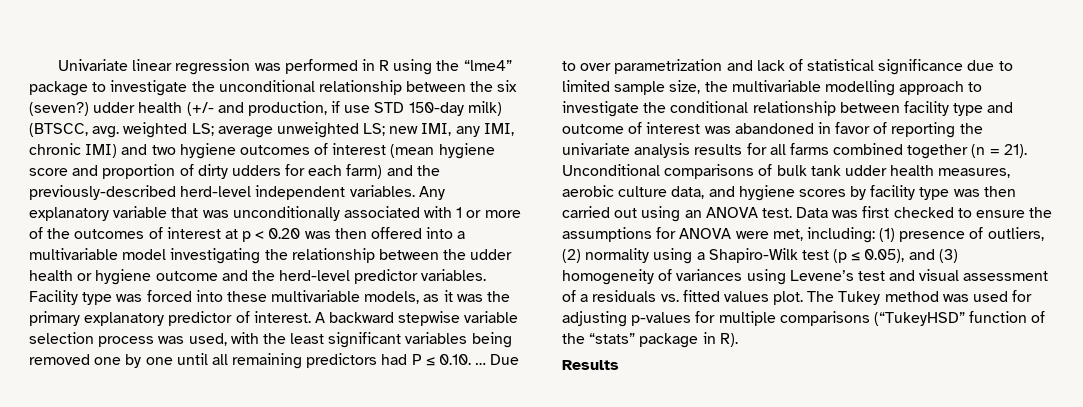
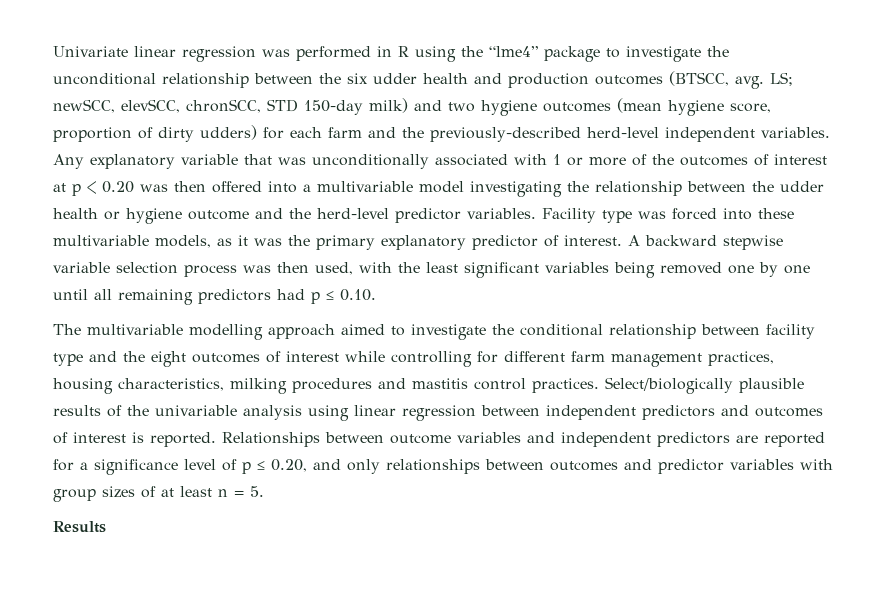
- Univariate linear regression was performed in R using the “lme4” package to investigate the unconditional relationship between the six (seven?) udder health (+/- and production, if use STD 150-day milk) (BTSCC, avg. weighted LS; average unweighted LS; new IMI, any IMI, chronic IMI) and two hygiene outcomes of interest (mean hygiene score and proportion of dirty udders for each farm) and the previously-described herd-level independent variables.
+ Univariate linear regression was performed in R using the “lme4” package to investigate the unconditional relationship between the six udder health and production outcomes (BTSCC, avg. LS; newSCC, elevSCC, chronSCC, STD 150-day milk) and two hygiene outcomes (mean hygiene score, proportion of dirty udders) for each farm and the previously-described herd-level independent variables.
- A backward stepwise variable selection process was used, with the least significant variables being removed one by one until all remaining predictors had P ≤ 0.10. … Due to over parametrization and lack of statistical significance due to limited sample size, the multivariable modelling approach to investigate the conditional relationship between facility type and outcome of interest was abandoned in favor of reporting the univariate analysis results for all farms combined together (n = 21). Unconditional comparisons of bulk tank udder health measures, aerobic culture data, and hygiene scores by facility type was then carried out using an ANOVA test. Data was first checked to ensure the assumptions for ANOVA were met, including: (1) presence of outliers, (2) normality using a Shapiro-Wilk test (p ≤ 0.05), and (3) homogeneity of variances using Levene’s test and visual assessment of a residuals vs. fitted values plot. The Tukey method was used for adjusting p-values for multiple comparisons (“TukeyHSD” function of the “stats” package in R).
+ A backward stepwise variable selection process was then used, with the least significant variables being removed one by one until all remaining predictors had p ≤ 0.10.
+ The multivariable modelling approach aimed to investigate the conditional relationship between facility type and the eight outcomes of interest while controlling for different farm management practices, housing characteristics, milking procedures and mastitis control practices. Select/biologically plausible results of the univariable analysis using linear regression between independent predictors and outcomes of interest is reported. Relationships between outcome variables and independent predictors are reported for a significance level of p ≤ 0.20, and only relationships between outcomes and predictor variables with group sizes of at least n = 5.

